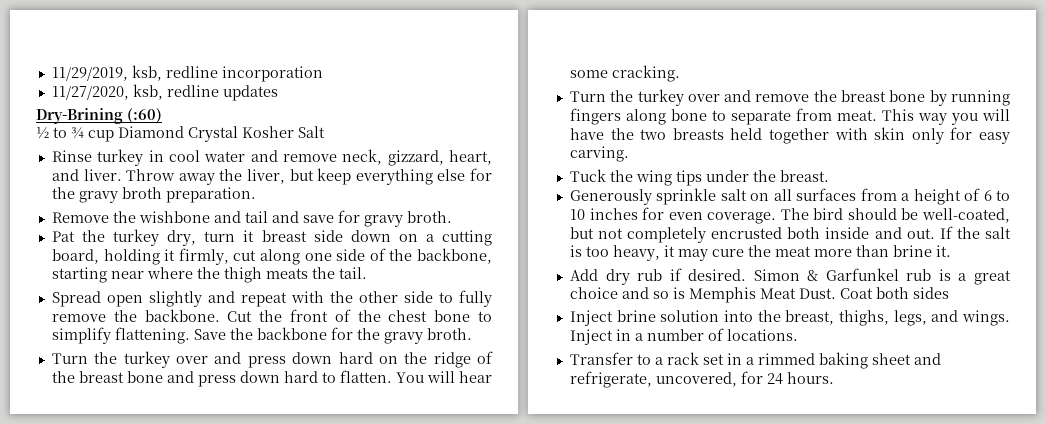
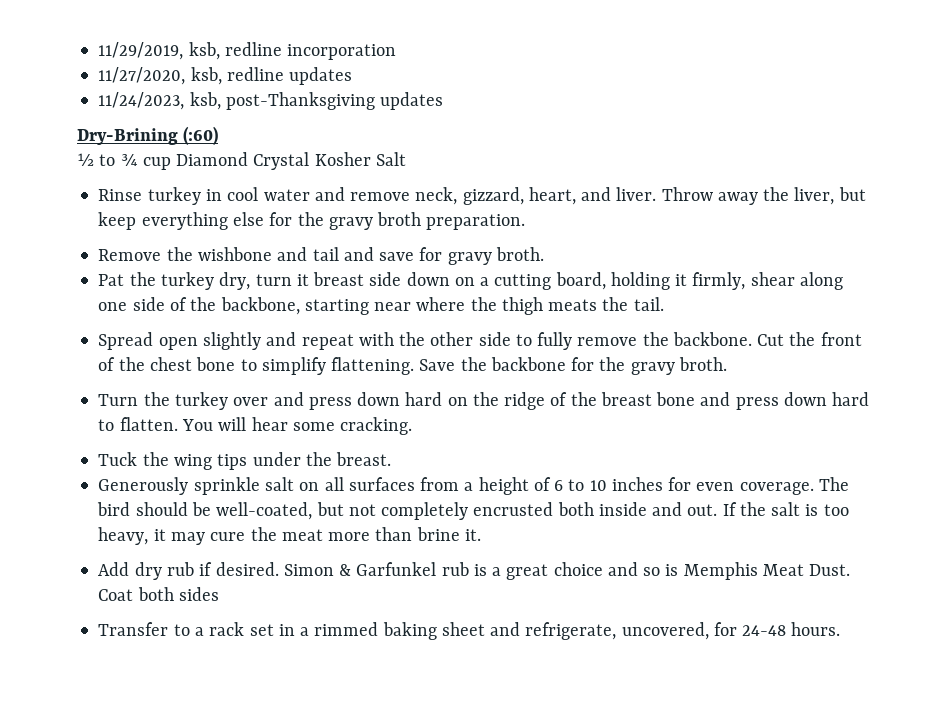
+ 11/24/2023, ksb, post-Thanksgiving updates
- Pat the turkey dry, turn it breast side down on a cutting board, holding it firmly, cut along one side of the backbone, starting near where the thigh meats the tail.
+ Pat the turkey dry, turn it breast side down on a cutting board, holding it firmly, shear along one side of the backbone, starting near where the thigh meats the tail.
- Turn the turkey over and remove the breast bone by running fingers along bone to separate from meat. This way you will have the two breasts held together with skin only for easy carving.
- Inject brine solution into the breast, thighs, legs, and wings. Inject in a number of locations.
- Transfer to a rack set in a rimmed baking sheet and refrigerate, uncovered, for 24 hours.
+ Transfer to a rack set in a rimmed baking sheet and refrigerate, uncovered, for 24-48 hours.

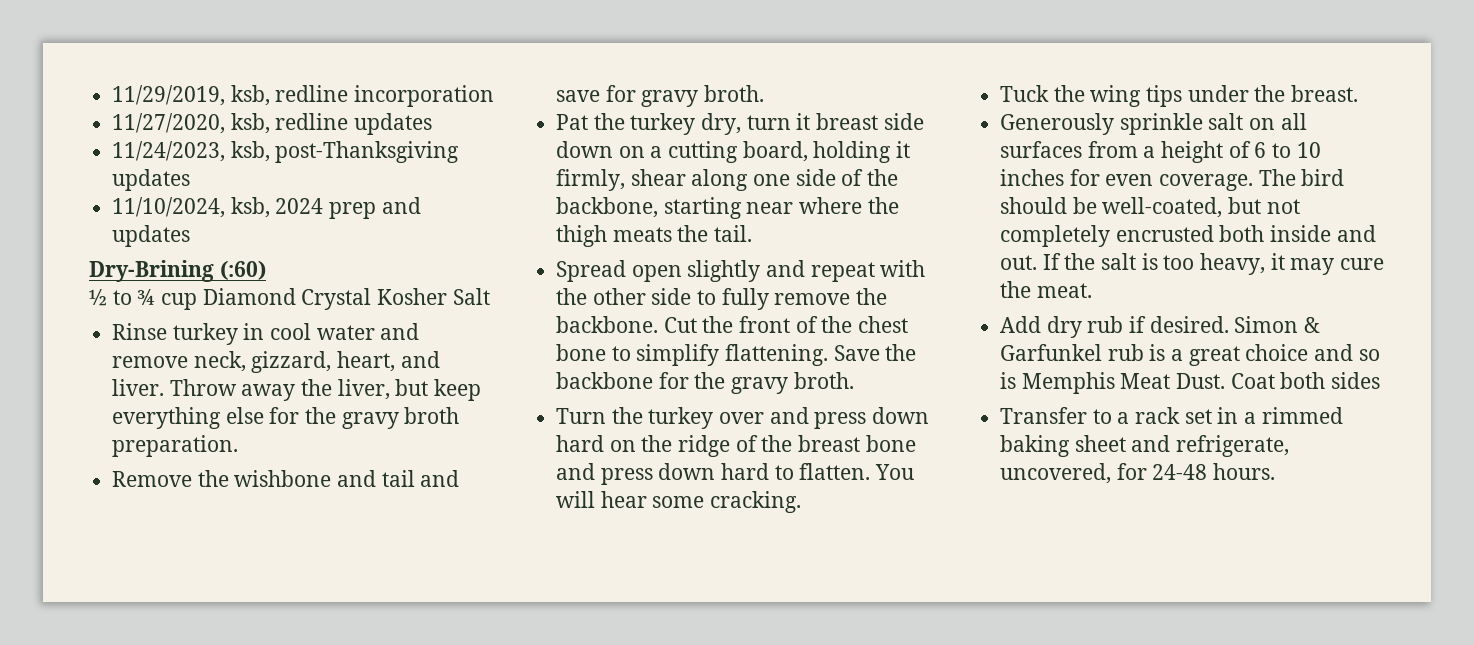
+ 11/10/2024, ksb, 2024 prep and updates
- If the salt is too heavy, it may cure the meat more than brine it.
+ If the salt is too heavy, it may cure the meat.

